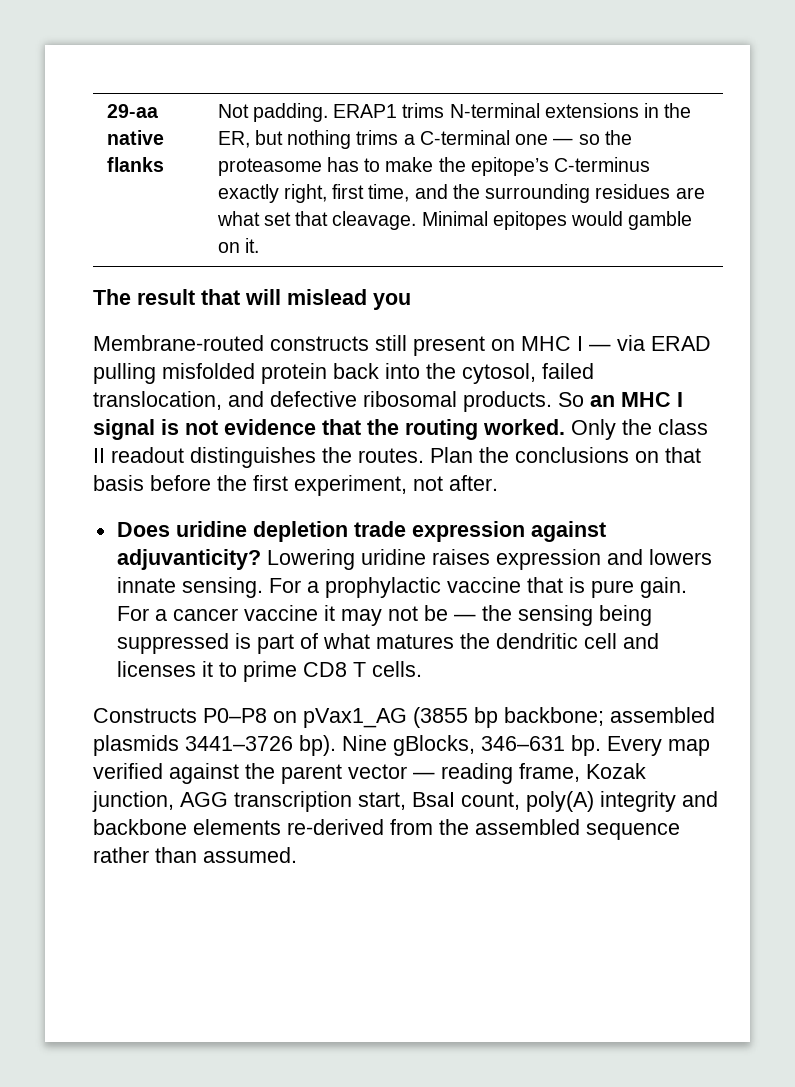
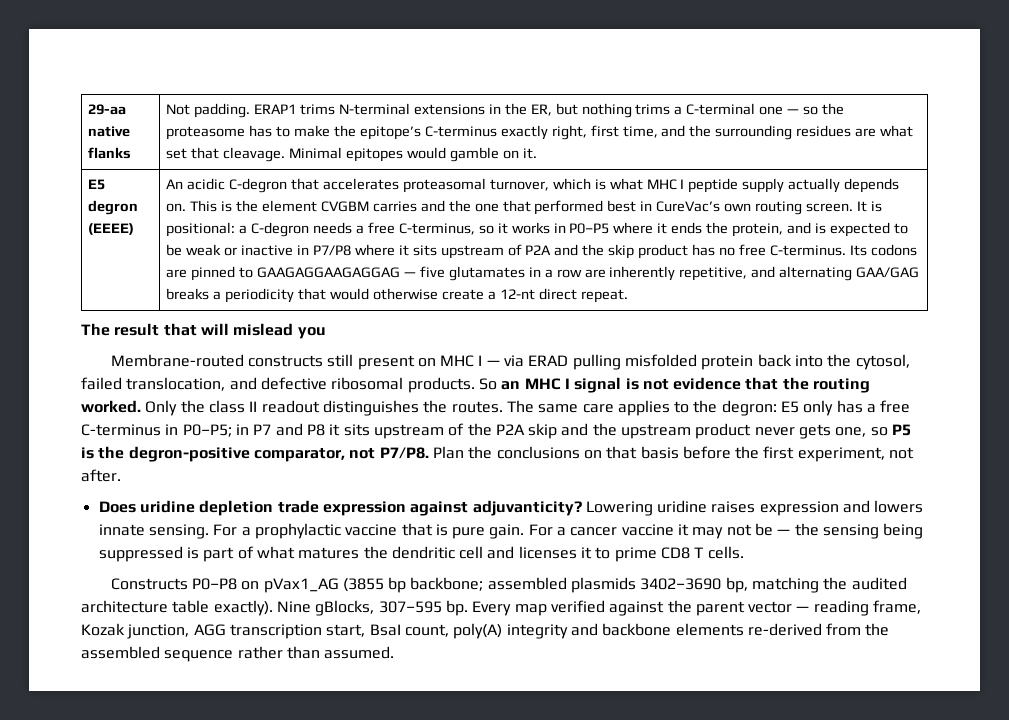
+ E5 degron (EEEE) | An acidic C-degron that accelerates proteasomal turnover, which is what MHC I peptide supply actually depends on. This is the element CVGBM carries and the one that performed best in CureVac’s own routing screen. It is positional: a C-degron needs a free C-terminus, so it works in P0–P5 where it ends the protein, and is expected to be weak or inactive in P7/P8 where it sits upstream of P2A and the skip product has no free C-terminus. Its codons are pinned to GAAGAGGAAGAGGAG — five glutamates in a row are inherently repetitive, and alternating GAA/GAG breaks a periodicity that would otherwise create a 12-nt direct repeat.
+ The same care applies to the degron: E5 only has a free C-terminus in P0–P5; in P7 and P8 it sits upstream of the P2A skip and the upstream product never gets one, so P5 is the degron-positive comparator, not P7/P8.
- Constructs P0–P8 on pVax1_AG (3855 bp backbone; assembled plasmids 3441–3726 bp).
+ Constructs P0–P8 on pVax1_AG (3855 bp backbone; assembled plasmids 3402–3690 bp, matching the audited architecture table exactly).
- Nine gBlocks, 346–631 bp.
+ Nine gBlocks, 307–595 bp.

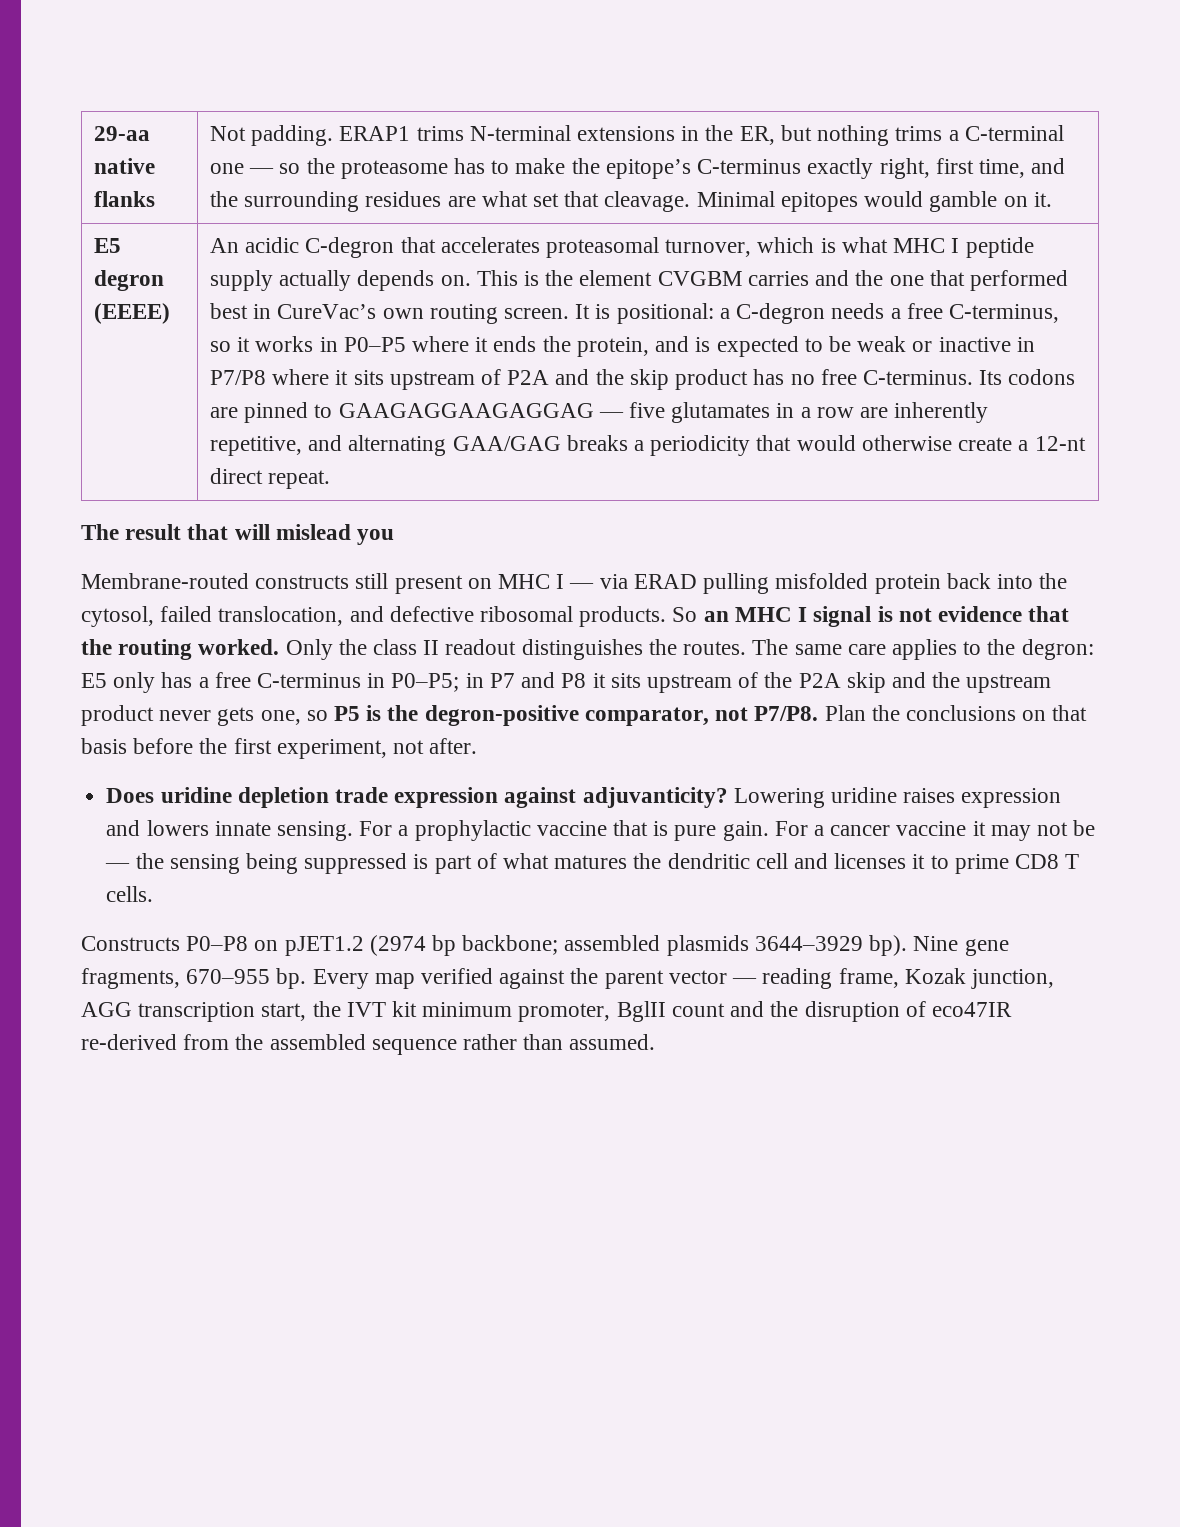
- Constructs P0–P8 on pVax1_AG (3855 bp backbone; assembled plasmids 3402–3690 bp, matching the audited architecture table exactly). Nine gBlocks, 307–595 bp.
+ Constructs P0–P8 on pJET1.2 (2974 bp backbone; assembled plasmids 3644–3929 bp). Nine gene fragments, 670–955 bp.
- Every map verified against the parent vector — reading frame, Kozak junction, AGG transcription start, BsaI count, poly(A) integrity and backbone elements re-derived from the assembled sequence rather than assumed.
+ Every map verified against the parent vector — reading frame, Kozak junction, AGG transcription start, the IVT kit minimum promoter, BglII count and the disruption of eco47IR re-derived from the assembled sequence rather than assumed.

